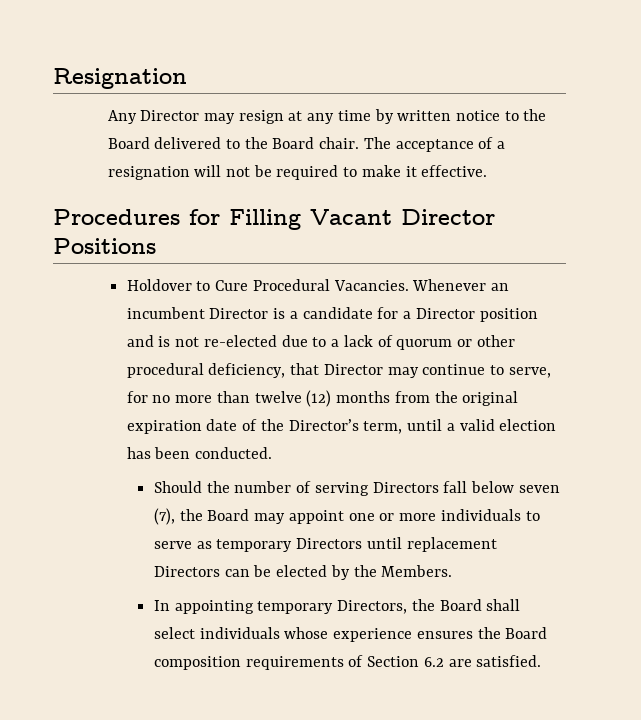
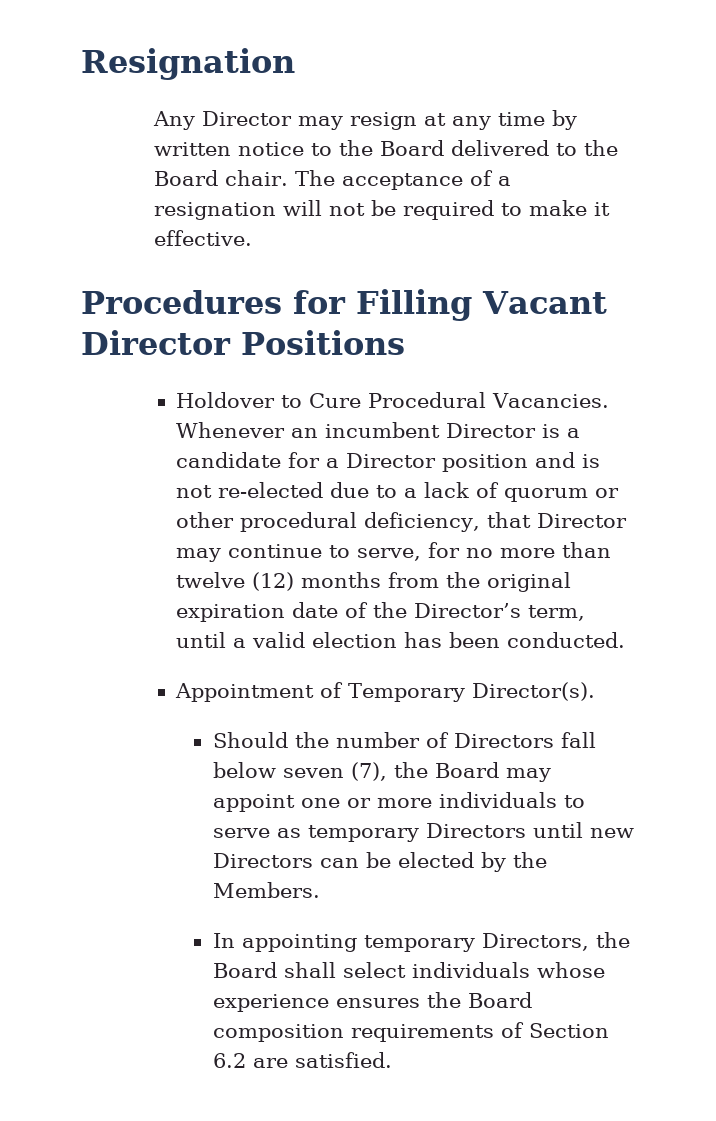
+ Appointment of Temporary Director(s).
- Should the number of serving Directors fall below seven (7), the Board may appoint one or more individuals to serve as temporary Directors until replacement Directors can be elected by the Members.
+ Should the number of Directors fall below seven (7), the Board may appoint one or more individuals to serve as temporary Directors until new Directors can be elected by the Members.

